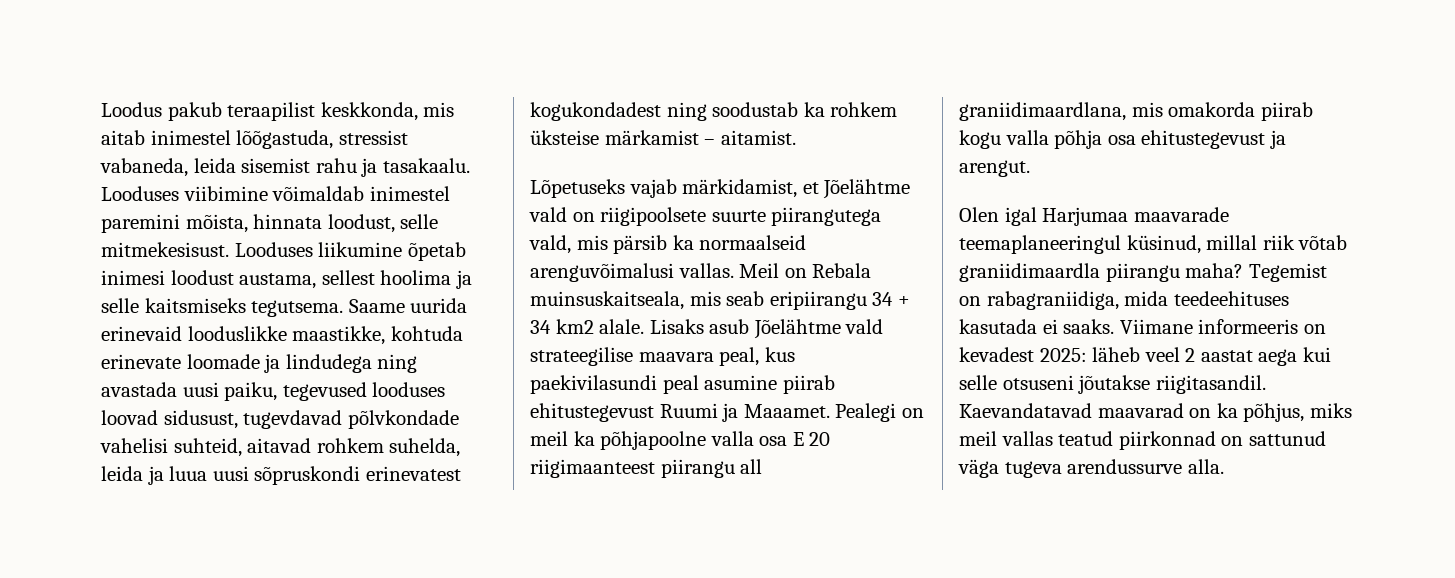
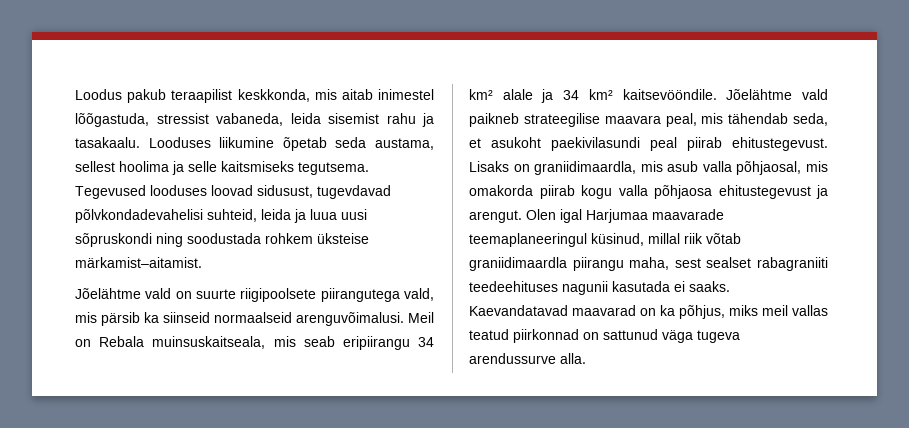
- Looduses viibimine võimaldab inimestel paremini mõista, hinnata loodust, selle mitmekesisust. Looduses liikumine õpetab inimesi loodust austama, sellest hoolima ja selle kaitsmiseks tegutsema.
+ Looduses liikumine õpetab seda austama, sellest hoolima ja selle kaitsmiseks tegutsema.
- Saame uurida erinevaid looduslikke maastikke, kohtuda erinevate loomade ja lindudega ning avastada uusi paiku, tegevused looduses loovad sidusust, tugevdavad põlvkondade vahelisi suhteid, aitavad rohkem suhelda, leida ja luua uusi sõpruskondi erinevatest kogukondadest ning soodustab ka rohkem üksteise märkamist – aitamist.
- Lõpetuseks vajab märkidamist, et Jõelähtme vald on riigipoolsete suurte piirangutega vald, mis pärsib ka normaalseid arenguvõimalusi vallas.
+ Tegevused looduses loovad sidusust, tugevdavad põlvkondadevahelisi suhteid, leida ja luua uusi sõpruskondi ning soodustada rohkem üksteise märkamist–aitamist.
+ Jõelähtme vald on suurte riigipoolsete piirangutega vald, mis pärsib ka siinseid normaalseid arenguvõimalusi.
- Meil on Rebala muinsuskaitseala, mis seab eripiirangu 34 + 34 km2 alale. Lisaks asub Jõelähtme vald strateegilise maavara peal, kus paekivilasundi peal asumine piirab ehitustegevust Ruumi ja Maaamet. Pealegi on meil ka põhjapoolne valla osa E 20 riigimaanteest piirangu all graniidimaardlana, mis omakorda piirab kogu valla põhja osa ehitustegevust ja arengut.
- Olen igal Harjumaa maavarade teemaplaneeringul küsinud, millal riik võtab graniidimaardla piirangu maha? Tegemist on rabagraniidiga, mida teedeehituses kasutada ei saaks. Viimane informeeris on kevadest 2025: läheb veel 2 aastat aega kui selle otsuseni jõutakse riigitasandil.
+ Meil on Rebala muinsuskaitseala, mis seab eripiirangu 34 km² alale ja 34 km² kaitsevööndile. Jõelähtme vald paikneb strateegilise maavara peal, mis tähendab seda, et asukoht paekivilasundi peal piirab ehitustegevust. Lisaks on graniidimaardla, mis asub valla põhjaosal, mis omakorda piirab kogu valla põhjaosa ehitustegevust ja arengut. Olen igal Harjumaa maavarade teemaplaneeringul küsinud, millal riik võtab graniidimaardla piirangu maha, sest sealset rabagraniiti teedeehituses nagunii kasutada ei saaks.

